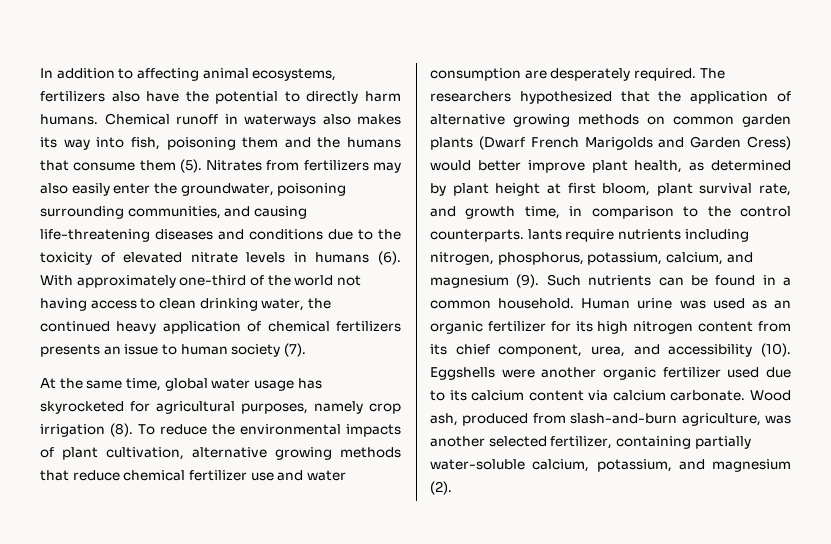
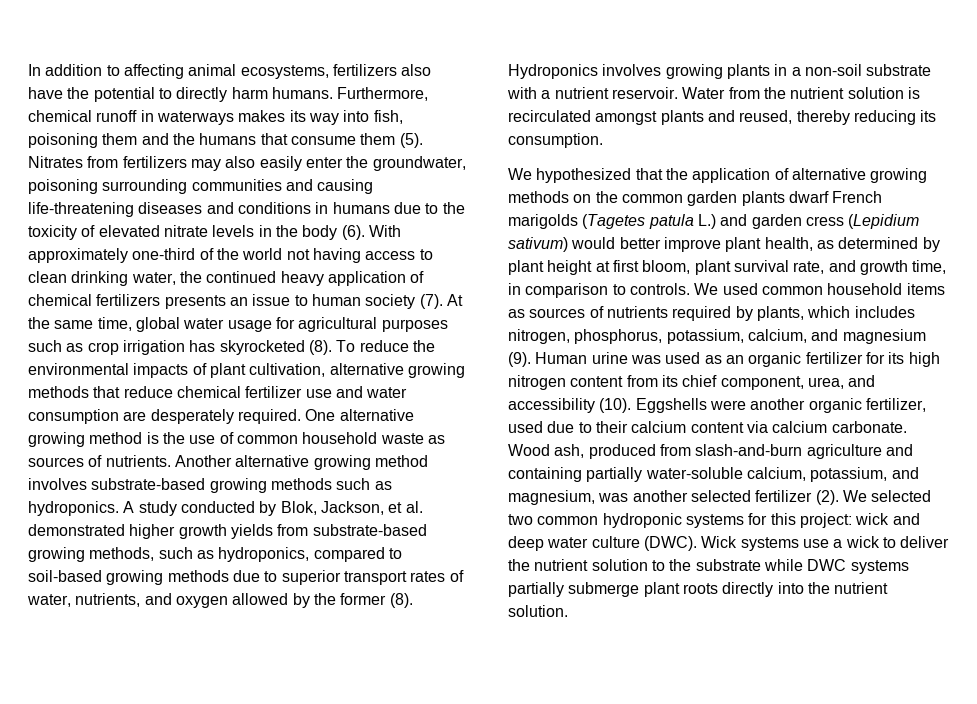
- Chemical runoff in waterways also makes its way into fish, poisoning them and the humans that consume them (5).
+ Furthermore, chemical runoff in waterways makes its way into fish, poisoning them and the humans that consume them (5).
- Nitrates from fertilizers may also easily enter the groundwater, poisoning surrounding communities, and causing life-threatening diseases and conditions due to the toxicity of elevated nitrate levels in humans (6).
+ Nitrates from fertilizers may also easily enter the groundwater, poisoning surrounding communities and causing life-threatening diseases and conditions in humans due to the toxicity of elevated nitrate levels in the body (6).
- With approximately one-third of the world not having access to clean drinking water, the continued heavy application of chemical fertilizers presents an issue to human society (7).
- At the same time, global water usage has skyrocketed for agricultural purposes, namely crop irrigation (8).
+ With approximately one-third of the world not having access to clean drinking water, the continued heavy application of chemical fertilizers presents an issue to human society (7). At the same time, global water usage for agricultural purposes such as crop irrigation has skyrocketed (8).
- The researchers hypothesized that the application of alternative growing methods on common garden plants (Dwarf French Marigolds and Garden Cress) would better improve plant health, as determined by plant height at first bloom, plant survival rate, and growth time, in comparison to the control counterparts. lants require nutrients including nitrogen, phosphorus, potassium, calcium, and magnesium (9).
+ One alternative growing method is the use of common household waste as sources of nutrients. Another alternative growing method involves substrate-based growing methods such as hydroponics. A study conducted by Blok, Jackson, et al. demonstrated higher growth yields from substrate-based growing methods, such as hydroponics, compared to soil-based growing methods due to superior transport rates of water, nutrients, and oxygen allowed by the former (8). Hydroponics involves growing plants in a non-soil substrate with a nutrient reservoir. Water from the nutrient solution is recirculated amongst plants and reused, thereby reducing its consumption.
+ We hypothesized that the application of alternative growing methods on the common garden plants dwarf French marigolds (Tagetes patula L.) and garden cress (Lepidium sativum) would better improve plant health, as determined by plant height at first bloom, plant survival rate, and growth time, in comparison to controls. We used common household items as sources of nutrients required by plants, which includes nitrogen, phosphorus, potassium, calcium, and magnesium (9).
- Such nutrients can be found in a common household.
- Eggshells were another organic fertilizer used due to its calcium content via calcium carbonate.
+ Eggshells were another organic fertilizer, used due to their calcium content via calcium carbonate.
- Wood ash, produced from slash-and-burn agriculture, was another selected fertilizer, containing partially water-soluble calcium, potassium, and magnesium (2).
+ Wood ash, produced from slash-and-burn agriculture and containing partially water-soluble calcium, potassium, and magnesium, was another selected fertilizer (2). We selected two common hydroponic systems for this project: wick and deep water culture (DWC). Wick systems use a wick to deliver the nutrient solution to the substrate while DWC systems partially submerge plant roots directly into the nutrient solution.

